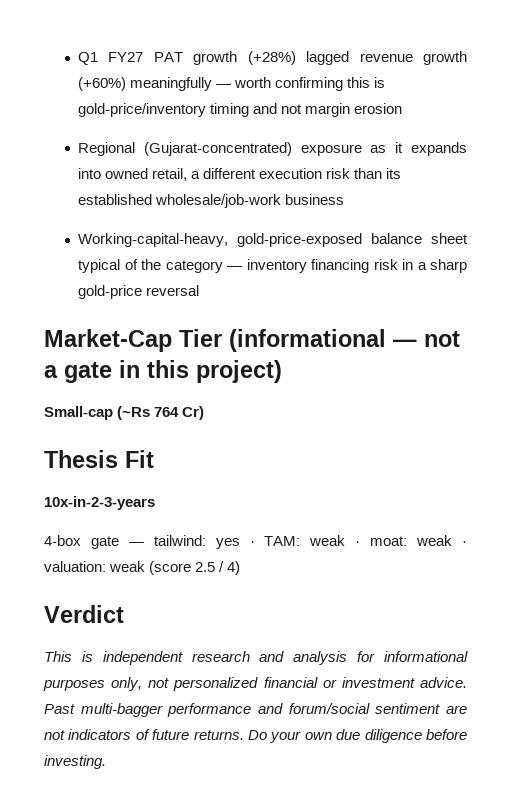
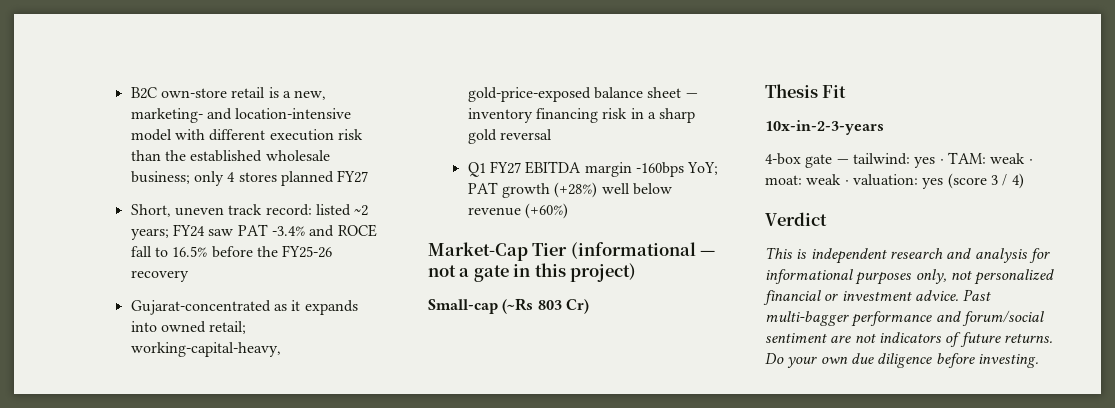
- Q1 FY27 PAT growth (+28%) lagged revenue growth (+60%) meaningfully — worth confirming this is gold-price/inventory timing and not margin erosion
- Regional (Gujarat-concentrated) exposure as it expands into owned retail, a different execution risk than its established wholesale/job-work business
- Working-capital-heavy, gold-price-exposed balance sheet typical of the category — inventory financing risk in a sharp gold-price reversal
+ B2C own-store retail is a new, marketing- and location-intensive model with different execution risk than the established wholesale business; only 4 stores planned FY27
+ Short, uneven track record: listed ~2 years; FY24 saw PAT -3.4% and ROCE fall to 16.5% before the FY25-26 recovery
+ Gujarat-concentrated as it expands into owned retail; working-capital-heavy, gold-price-exposed balance sheet — inventory financing risk in a sharp gold reversal
+ Q1 FY27 EBITDA margin -160bps YoY; PAT growth (+28%) well below revenue (+60%)
- Small-cap (~Rs 764 Cr)
+ Small-cap (~Rs 803 Cr)
- 4-box gate — tailwind: yes · TAM: weak · moat: weak · valuation: weak (score 2.5 / 4)
+ 4-box gate — tailwind: yes · TAM: weak · moat: weak · valuation: yes (score 3 / 4)

